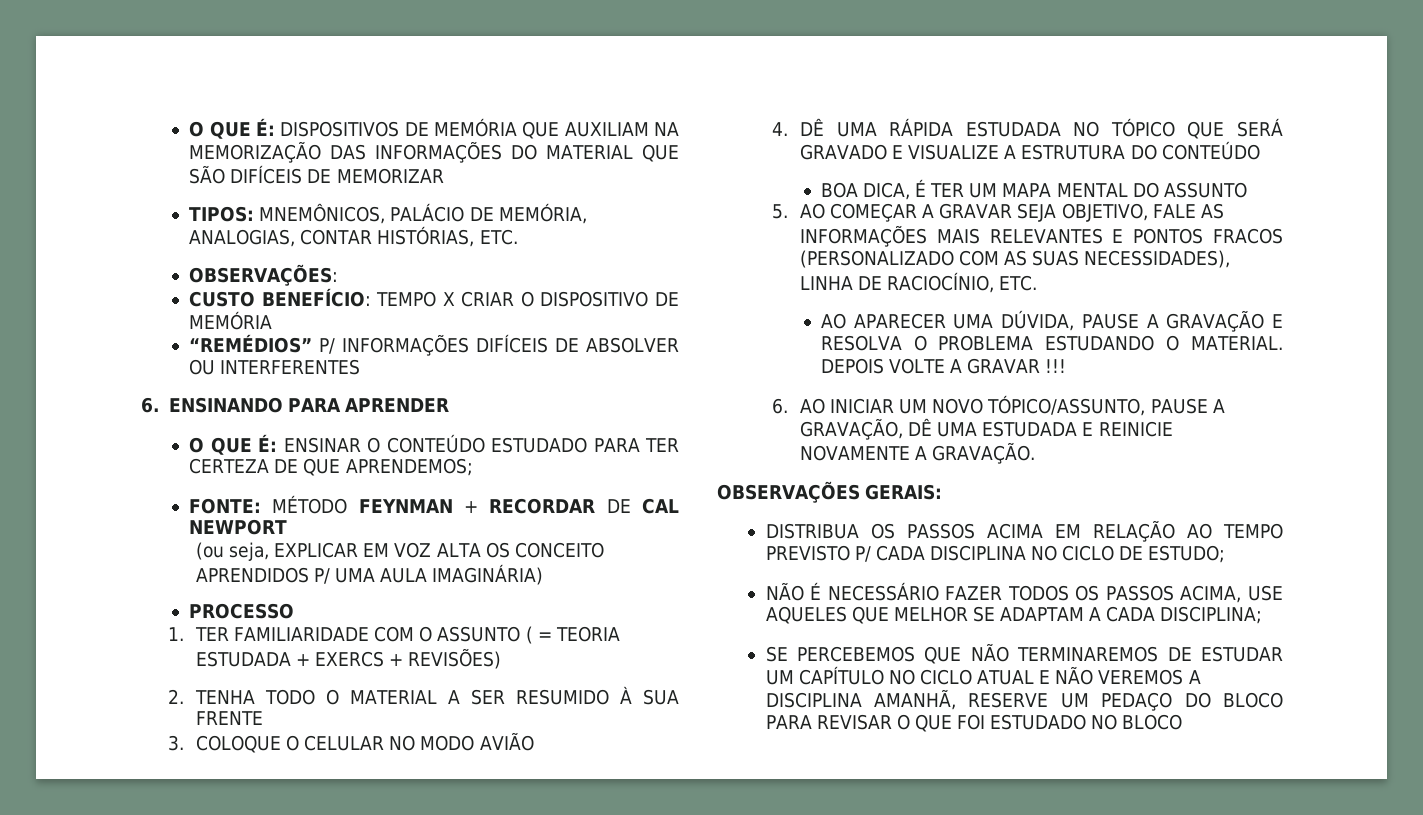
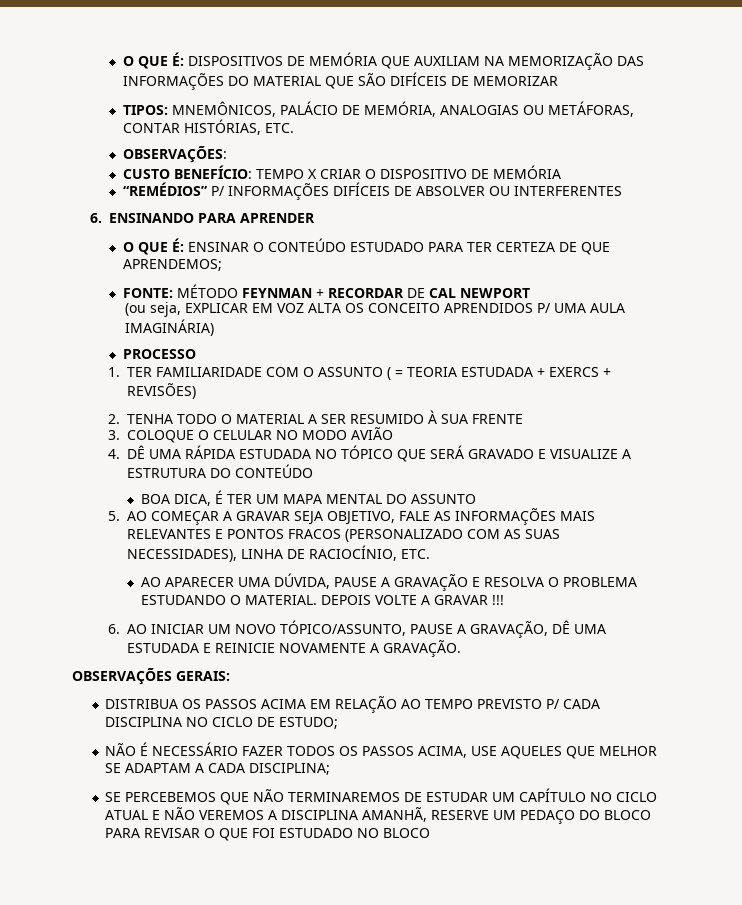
- TIPOS: MNEMÔNICOS, PALÁCIO DE MEMÓRIA, ANALOGIAS, CONTAR HISTÓRIAS, ETC.
+ TIPOS: MNEMÔNICOS, PALÁCIO DE MEMÓRIA, ANALOGIAS OU METÁFORAS, CONTAR HISTÓRIAS, ETC.

